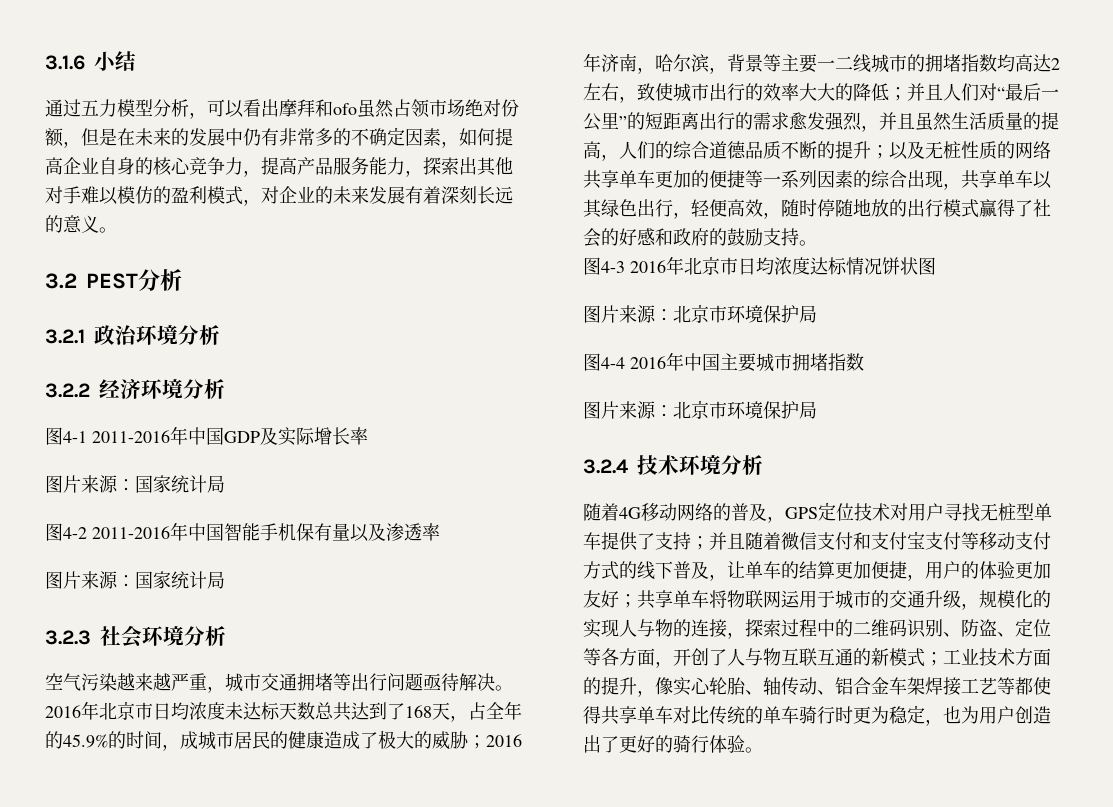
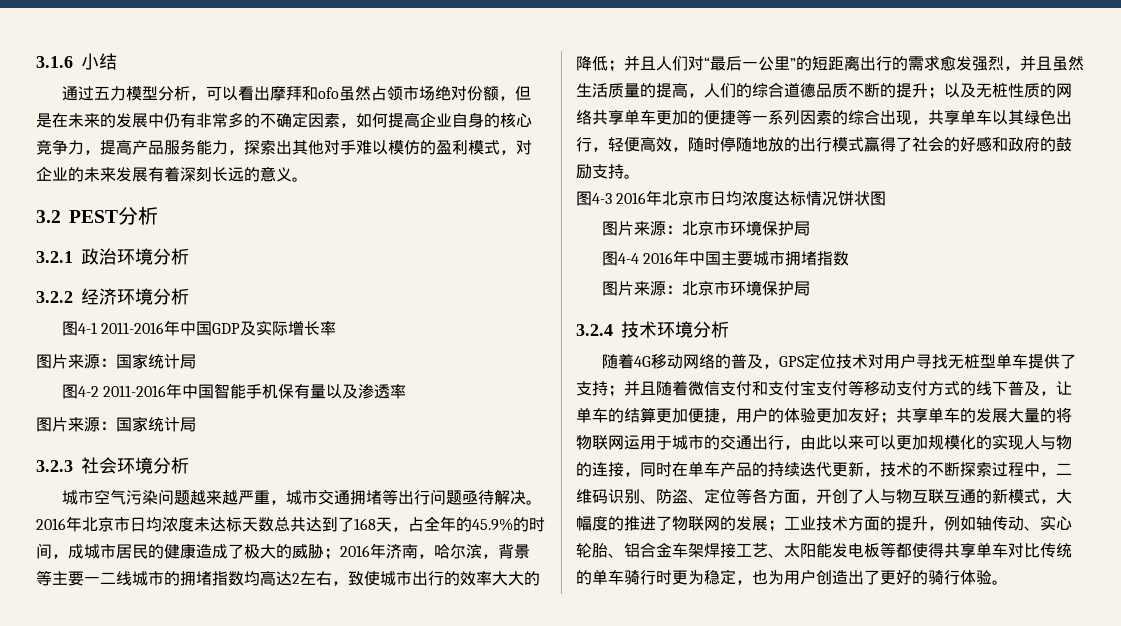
- 空气污染越来越严重，城市交通拥堵等出行问题亟待解决。
+ 城市空气污染问题越来越严重，城市交通拥堵等出行问题亟待解决。
- 共享单车将物联网运用于城市的交通升级，规模化的实现人与物的连接，探索过程中的二维码识别、防盗、定位等各方面，开创了人与物互联互通的新模式；
+ 共享单车的发展大量的将物联网运用于城市的交通出行，由此以来可以更加规模化的实现人与物的连接，同时在单车产品的持续迭代更新，技术的不断探索过程中，二维码识别、防盗、定位等各方面，开创了人与物互联互通的新模式，大幅度的推进了物联网的发展；
- 工业技术方面的提升，像实心轮胎、轴传动、铝合金车架焊接工艺等都使得共享单车对比传统的单车骑行时更为稳定，也为用户创造出了更好的骑行体验。
+ 工业技术方面的提升，例如轴传动、实心轮胎、铝合金车架焊接工艺、太阳能发电板等都使得共享单车对比传统的单车骑行时更为稳定，也为用户创造出了更好的骑行体验。

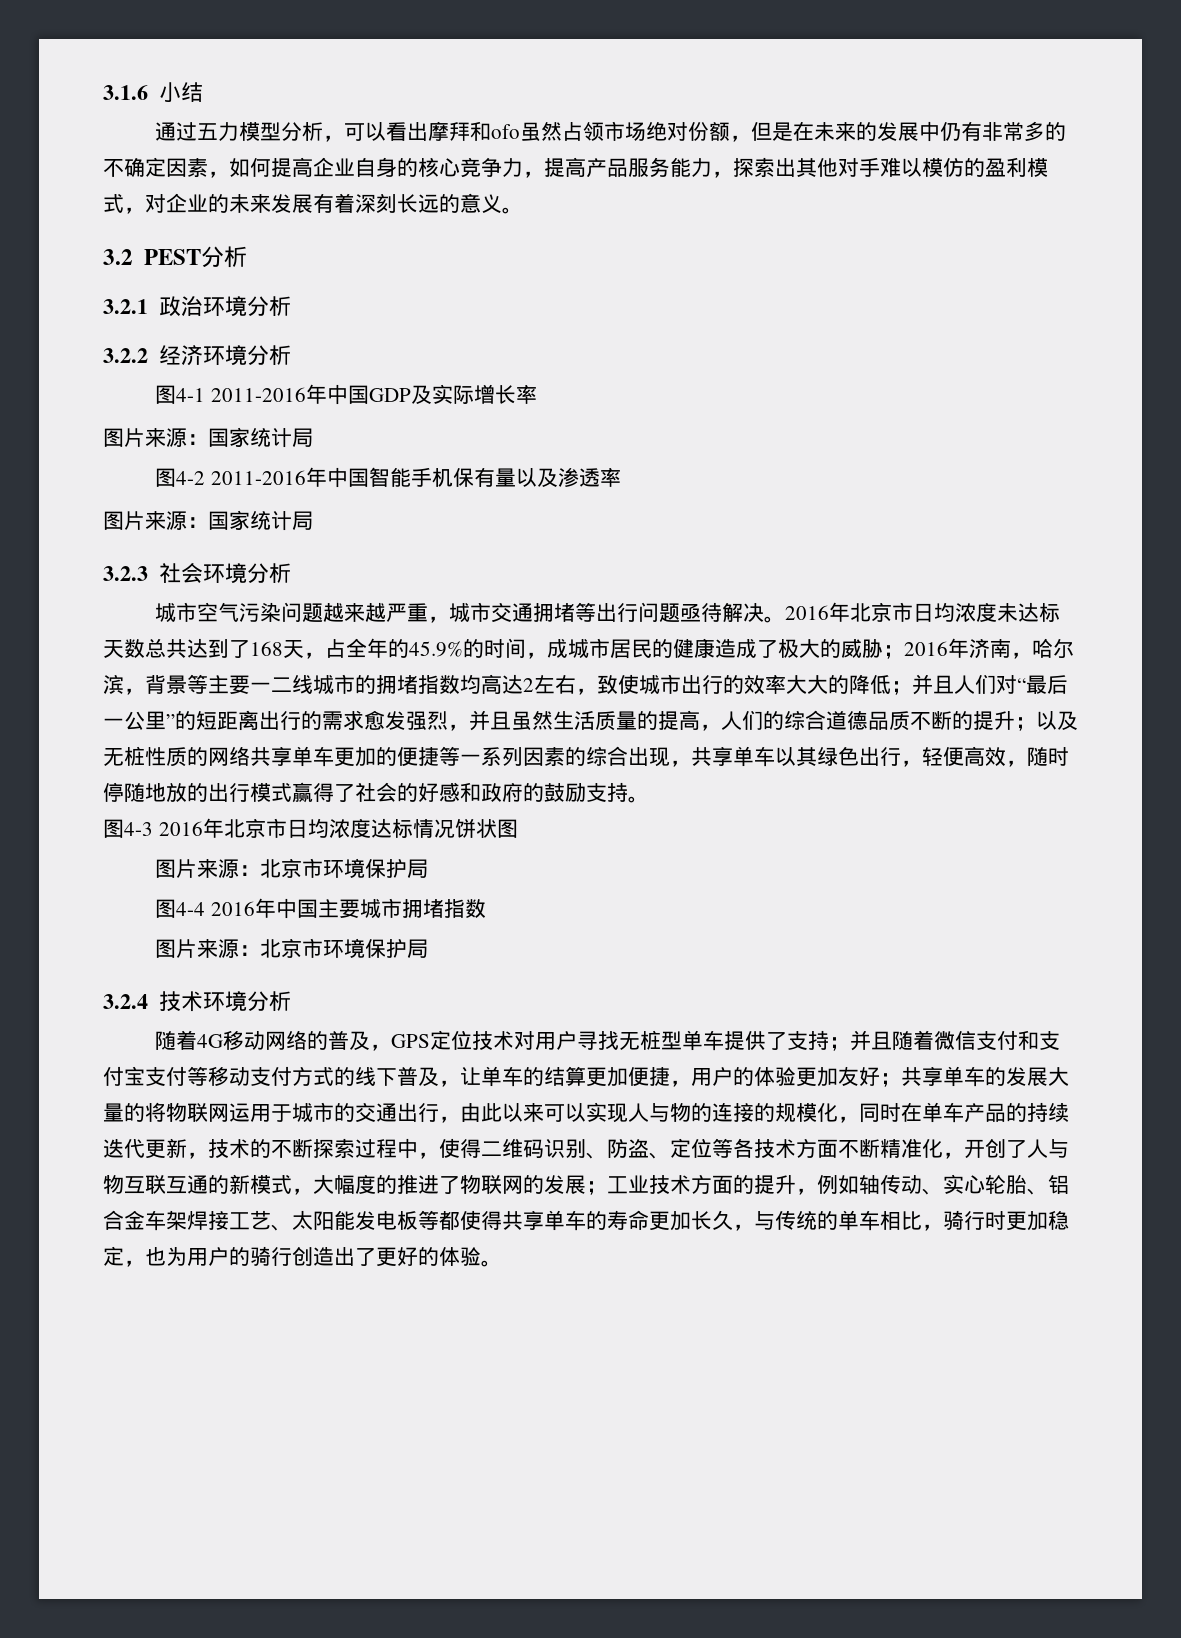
- 共享单车的发展大量的将物联网运用于城市的交通出行，由此以来可以更加规模化的实现人与物的连接，同时在单车产品的持续迭代更新，技术的不断探索过程中，二维码识别、防盗、定位等各方面，开创了人与物互联互通的新模式，大幅度的推进了物联网的发展；
+ 共享单车的发展大量的将物联网运用于城市的交通出行，由此以来可以实现人与物的连接的规模化，同时在单车产品的持续迭代更新，技术的不断探索过程中，使得二维码识别、防盗、定位等各技术方面不断精准化，开创了人与物互联互通的新模式，大幅度的推进了物联网的发展；
- 工业技术方面的提升，例如轴传动、实心轮胎、铝合金车架焊接工艺、太阳能发电板等都使得共享单车对比传统的单车骑行时更为稳定，也为用户创造出了更好的骑行体验。
+ 工业技术方面的提升，例如轴传动、实心轮胎、铝合金车架焊接工艺、太阳能发电板等都使得共享单车的寿命更加长久，与传统的单车相比，骑行时更加稳定，也为用户的骑行创造出了更好的体验。

